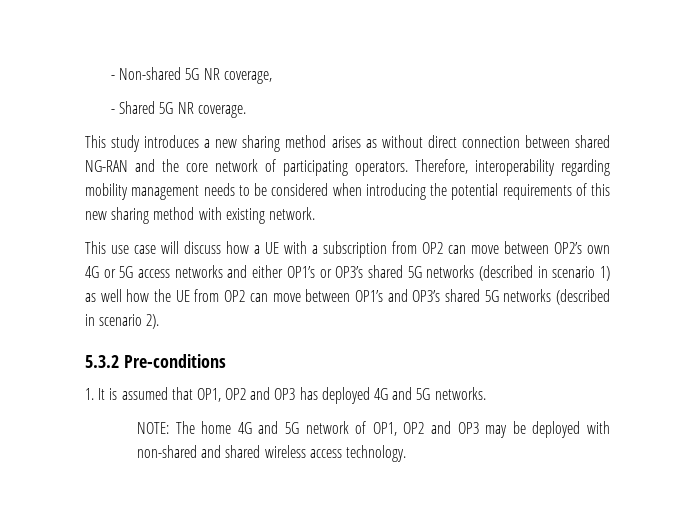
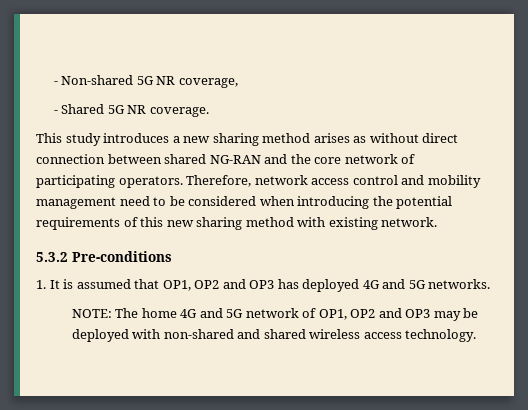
- Therefore, interoperability regarding mobility management needs to be considered when introducing the potential requirements of this new sharing method with existing network.
+ Therefore, network access control and mobility management need to be considered when introducing the potential requirements of this new sharing method with existing network.
- This use case will discuss how a UE with a subscription from OP2 can move between OP2’s own 4G or 5G access networks and either OP1’s or OP3’s shared 5G networks (described in scenario 1) as well how the UE from OP2 can move between OP1’s and OP3’s shared 5G networks (described in scenario 2).

